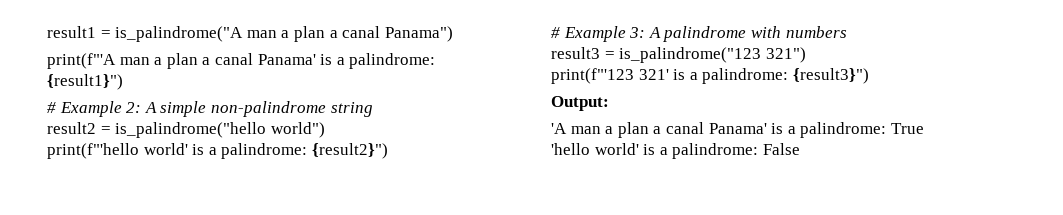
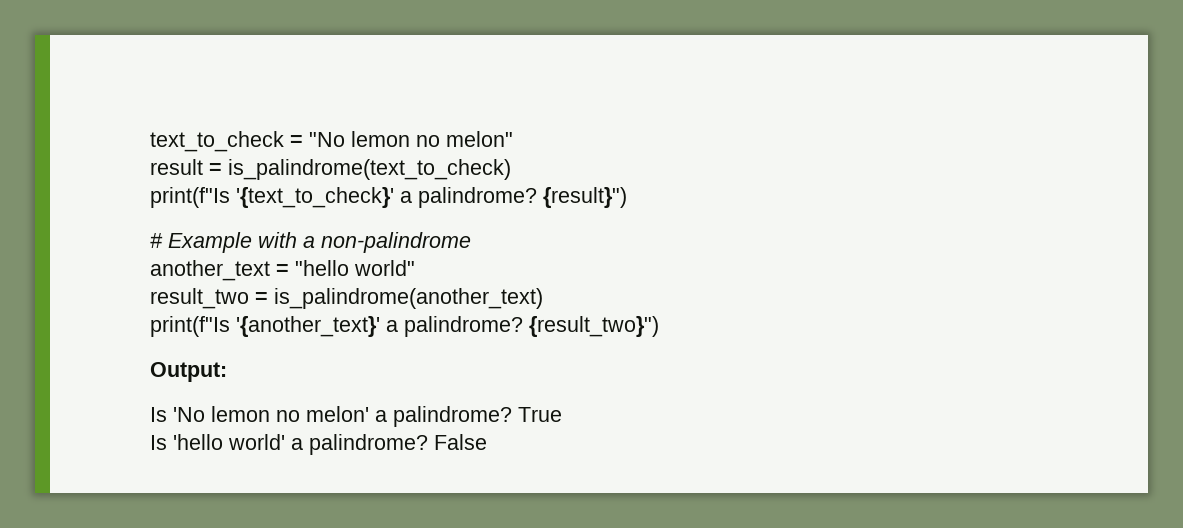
- result1 = is_palindrome("A man a plan a canal Panama")
- print(f"'A man a plan a canal Panama' is a palindrome: {result1}")
- # Example 2: A simple non-palindrome string
- result2 = is_palindrome("hello world")
- print(f"'hello world' is a palindrome: {result2}")
- # Example 3: A palindrome with numbers
- result3 = is_palindrome("123 321")
- print(f"'123 321' is a palindrome: {result3}")
+ text_to_check = "No lemon no melon"
+ result = is_palindrome(text_to_check)
+ print(f"Is '{text_to_check}' a palindrome? {result}")
+ # Example with a non-palindrome
+ another_text = "hello world"
+ result_two = is_palindrome(another_text)
+ print(f"Is '{another_text}' a palindrome? {result_two}")
  Output:
- 'A man a plan a canal Panama' is a palindrome: True
+ Is 'No lemon no melon' a palindrome? True
- 'hello world' is a palindrome: False
+ Is 'hello world' a palindrome? False

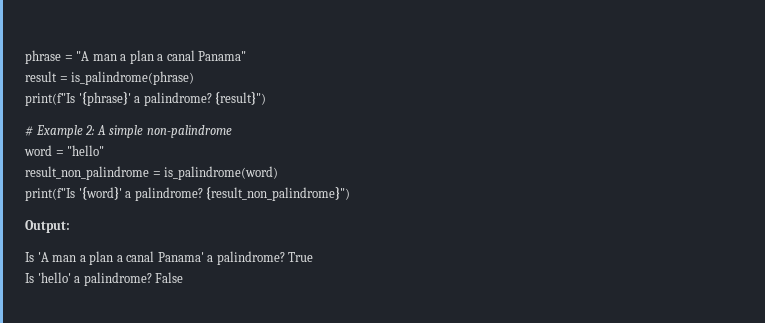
- text_to_check = "No lemon no melon"
+ phrase = "A man a plan a canal Panama"
- result = is_palindrome(text_to_check)
- print(f"Is '{text_to_check}' a palindrome?
+ result = is_palindrome(phrase)
+ print(f"Is '{phrase}' a palindrome?
- # Example with a non-palindrome
- another_text = "hello world"
- result_two = is_palindrome(another_text)
- print(f"Is '{another_text}' a palindrome? {result_two}")
+ # Example 2: A simple non-palindrome
+ word = "hello"
+ result_non_palindrome = is_palindrome(word)
+ print(f"Is '{word}' a palindrome? {result_non_palindrome}")
- Is 'No lemon no melon' a palindrome?
+ Is 'A man a plan a canal Panama' a palindrome?
- Is 'hello world' a palindrome?
+ Is 'hello' a palindrome?

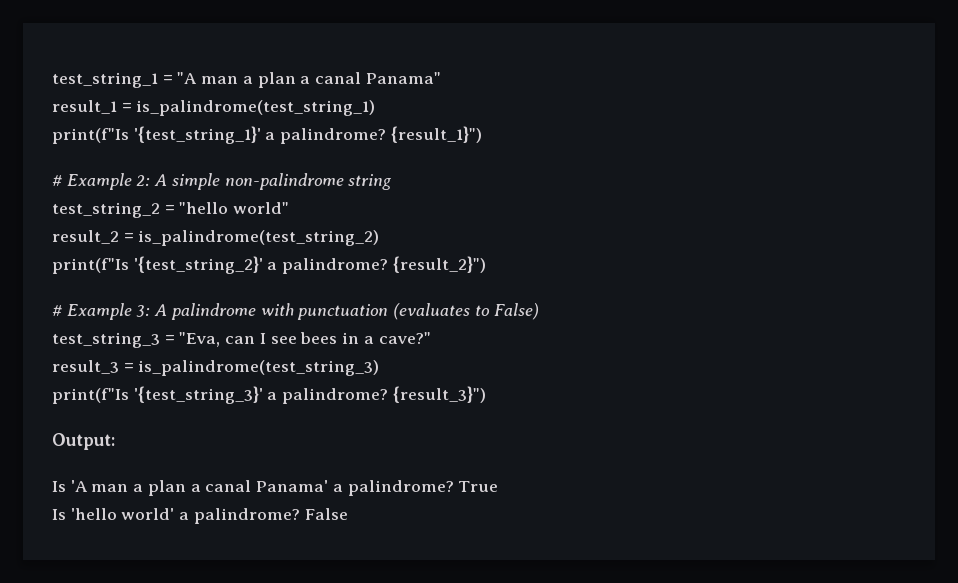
- phrase = "A man a plan a canal Panama"
+ test_string_1 = "A man a plan a canal Panama"
- result = is_palindrome(phrase)
- print(f"Is '{phrase}' a palindrome? {result}")
+ result_1 = is_palindrome(test_string_1)
+ print(f"Is '{test_string_1}' a palindrome? {result_1}")
- # Example 2: A simple non-palindrome
- word = "hello"
- result_non_palindrome = is_palindrome(word)
- print(f"Is '{word}' a palindrome? {result_non_palindrome}")
+ # Example 2: A simple non-palindrome string
+ test_string_2 = "hello world"
+ result_2 = is_palindrome(test_string_2)
+ print(f"Is '{test_string_2}' a palindrome? {result_2}")
+ # Example 3: A palindrome with punctuation (evaluates to False)
+ test_string_3 = "Eva, can I see bees in a cave?"
+ result_3 = is_palindrome(test_string_3)
+ print(f"Is '{test_string_3}' a palindrome? {result_3}")
- Is 'hello' a palindrome?
+ Is 'hello world' a palindrome?

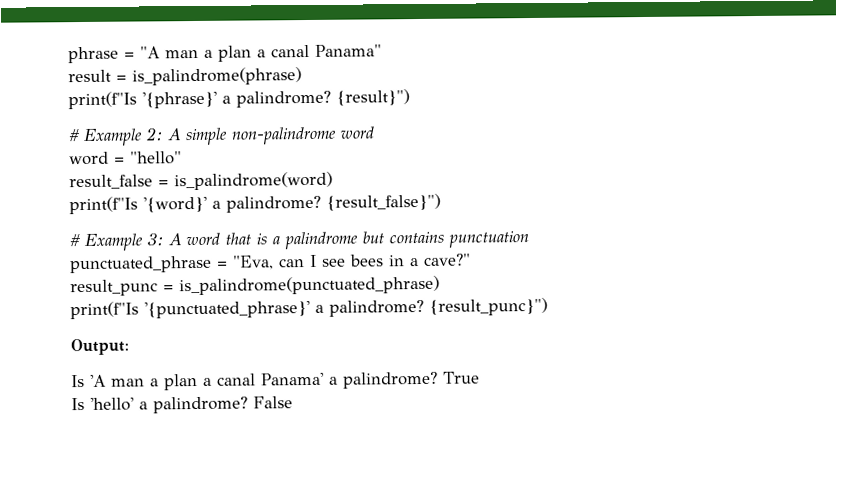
- test_string_1 = "A man a plan a canal Panama"
+ phrase = "A man a plan a canal Panama"
- result_1 = is_palindrome(test_string_1)
- print(f"Is '{test_string_1}' a palindrome? {result_1}")
+ result = is_palindrome(phrase)
+ print(f"Is '{phrase}' a palindrome? {result}")
- # Example 2: A simple non-palindrome string
- test_string_2 = "hello world"
- result_2 = is_palindrome(test_string_2)
- print(f"Is '{test_string_2}' a palindrome? {result_2}")
+ # Example 2: A simple non-palindrome word
+ word = "hello"
+ result_false = is_palindrome(word)
+ print(f"Is '{word}' a palindrome? {result_false}")
- # Example 3: A palindrome with punctuation (evaluates to False)
- test_string_3 = "Eva, can I see bees in a cave?"
+ # Example 3: A word that is a palindrome but contains punctuation
+ punctuated_phrase = "Eva, can I see bees in a cave?"
- result_3 = is_palindrome(test_string_3)
- print(f"Is '{test_string_3}' a palindrome? {result_3}")
+ result_punc = is_palindrome(punctuated_phrase)
+ print(f"Is '{punctuated_phrase}' a palindrome? {result_punc}")
- Is 'hello world' a palindrome?
+ Is 'hello' a palindrome?

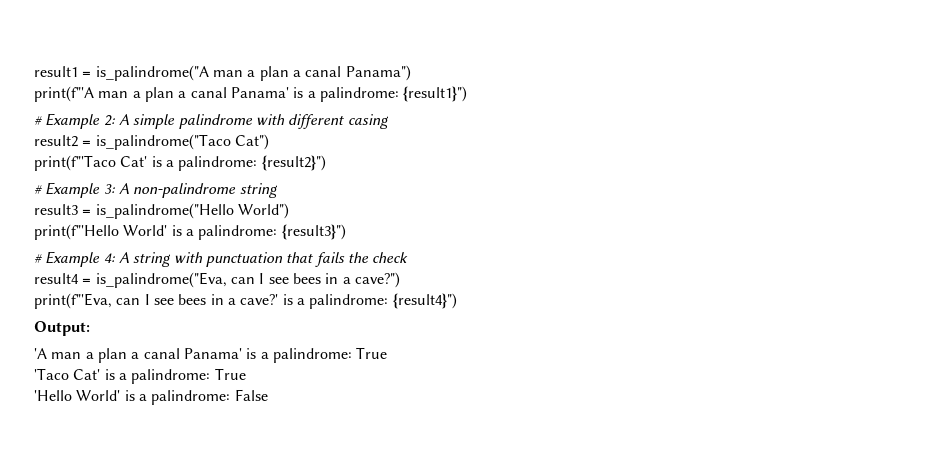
- phrase = "A man a plan a canal Panama"
- result = is_palindrome(phrase)
- print(f"Is '{phrase}' a palindrome? {result}")
+ result1 = is_palindrome("A man a plan a canal Panama")
+ print(f"'A man a plan a canal Panama' is a palindrome: {result1}")
- # Example 2: A simple non-palindrome word
- word = "hello"
- result_false = is_palindrome(word)
- print(f"Is '{word}' a palindrome? {result_false}")
- # Example 3: A word that is a palindrome but contains punctuation
- punctuated_phrase = "Eva, can I see bees in a cave?"
- result_punc = is_palindrome(punctuated_phrase)
- print(f"Is '{punctuated_phrase}' a palindrome? {result_punc}")
+ # Example 2: A simple palindrome with different casing
+ result2 = is_palindrome("Taco Cat")
+ print(f"'Taco Cat' is a palindrome: {result2}")
+ # Example 3: A non-palindrome string
+ result3 = is_palindrome("Hello World")
+ print(f"'Hello World' is a palindrome: {result3}")
+ # Example 4: A string with punctuation that fails the check
+ result4 = is_palindrome("Eva, can I see bees in a cave?")
+ print(f"'Eva, can I see bees in a cave?' is a palindrome: {result4}")
- Is 'A man a plan a canal Panama' a palindrome? True
- Is 'hello' a palindrome? False
+ 'A man a plan a canal Panama' is a palindrome: True
+ 'Taco Cat' is a palindrome: True
+ 'Hello World' is a palindrome: False

